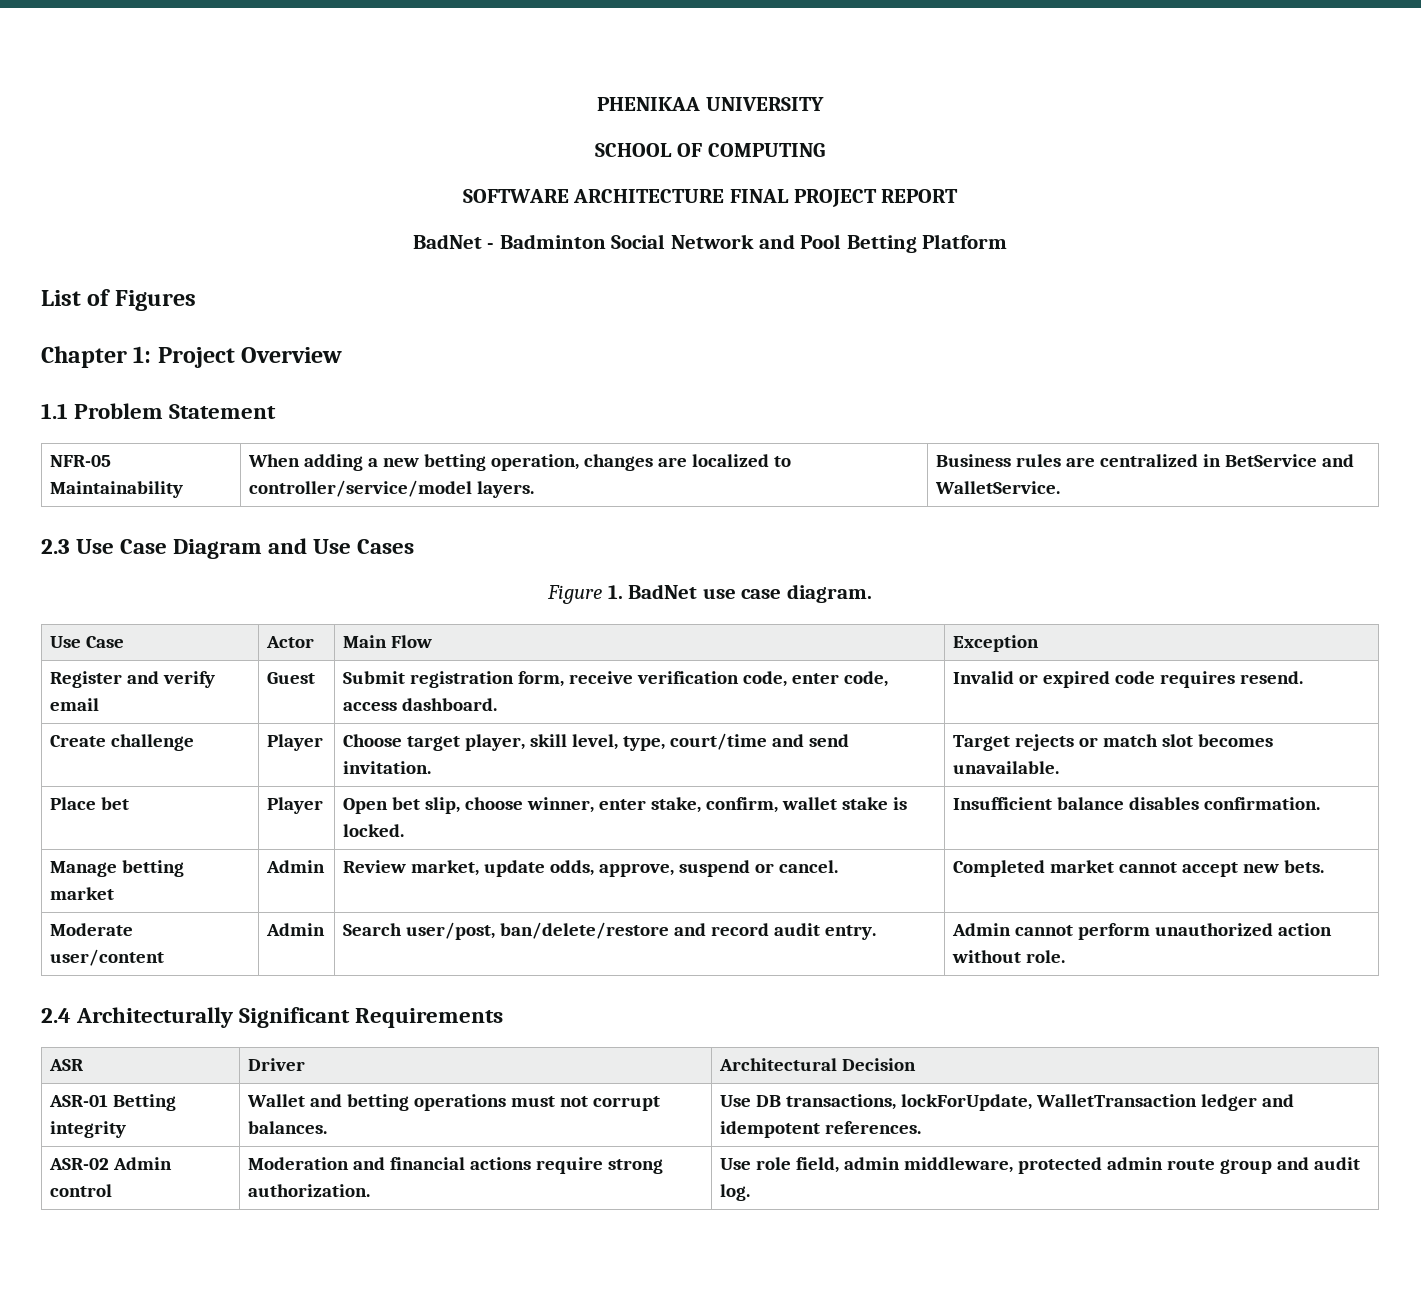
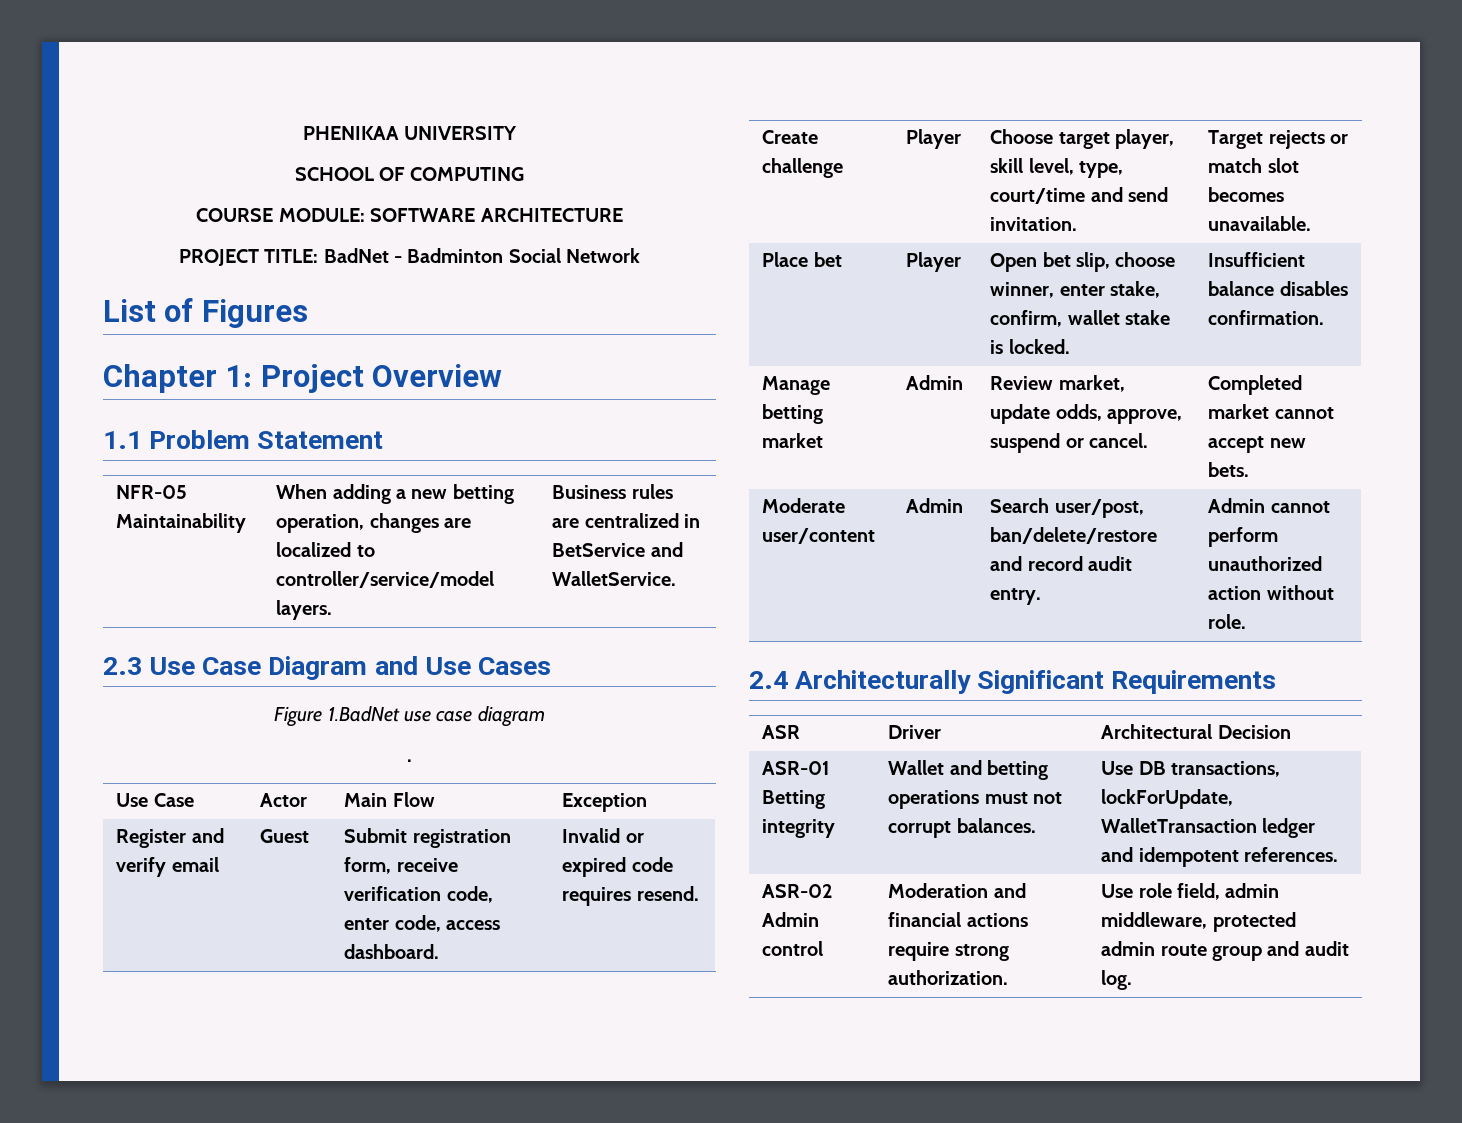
- SOFTWARE ARCHITECTURE FINAL PROJECT REPORT
- BadNet - Badminton Social Network and Pool Betting Platform
+ COURSE MODULE: SOFTWARE ARCHITECTURE
+ PROJECT TITLE: BadNet - Badminton Social Network
- Figure 1. BadNet use case diagram.
+ Figure 1.BadNet use case diagram
+ .

